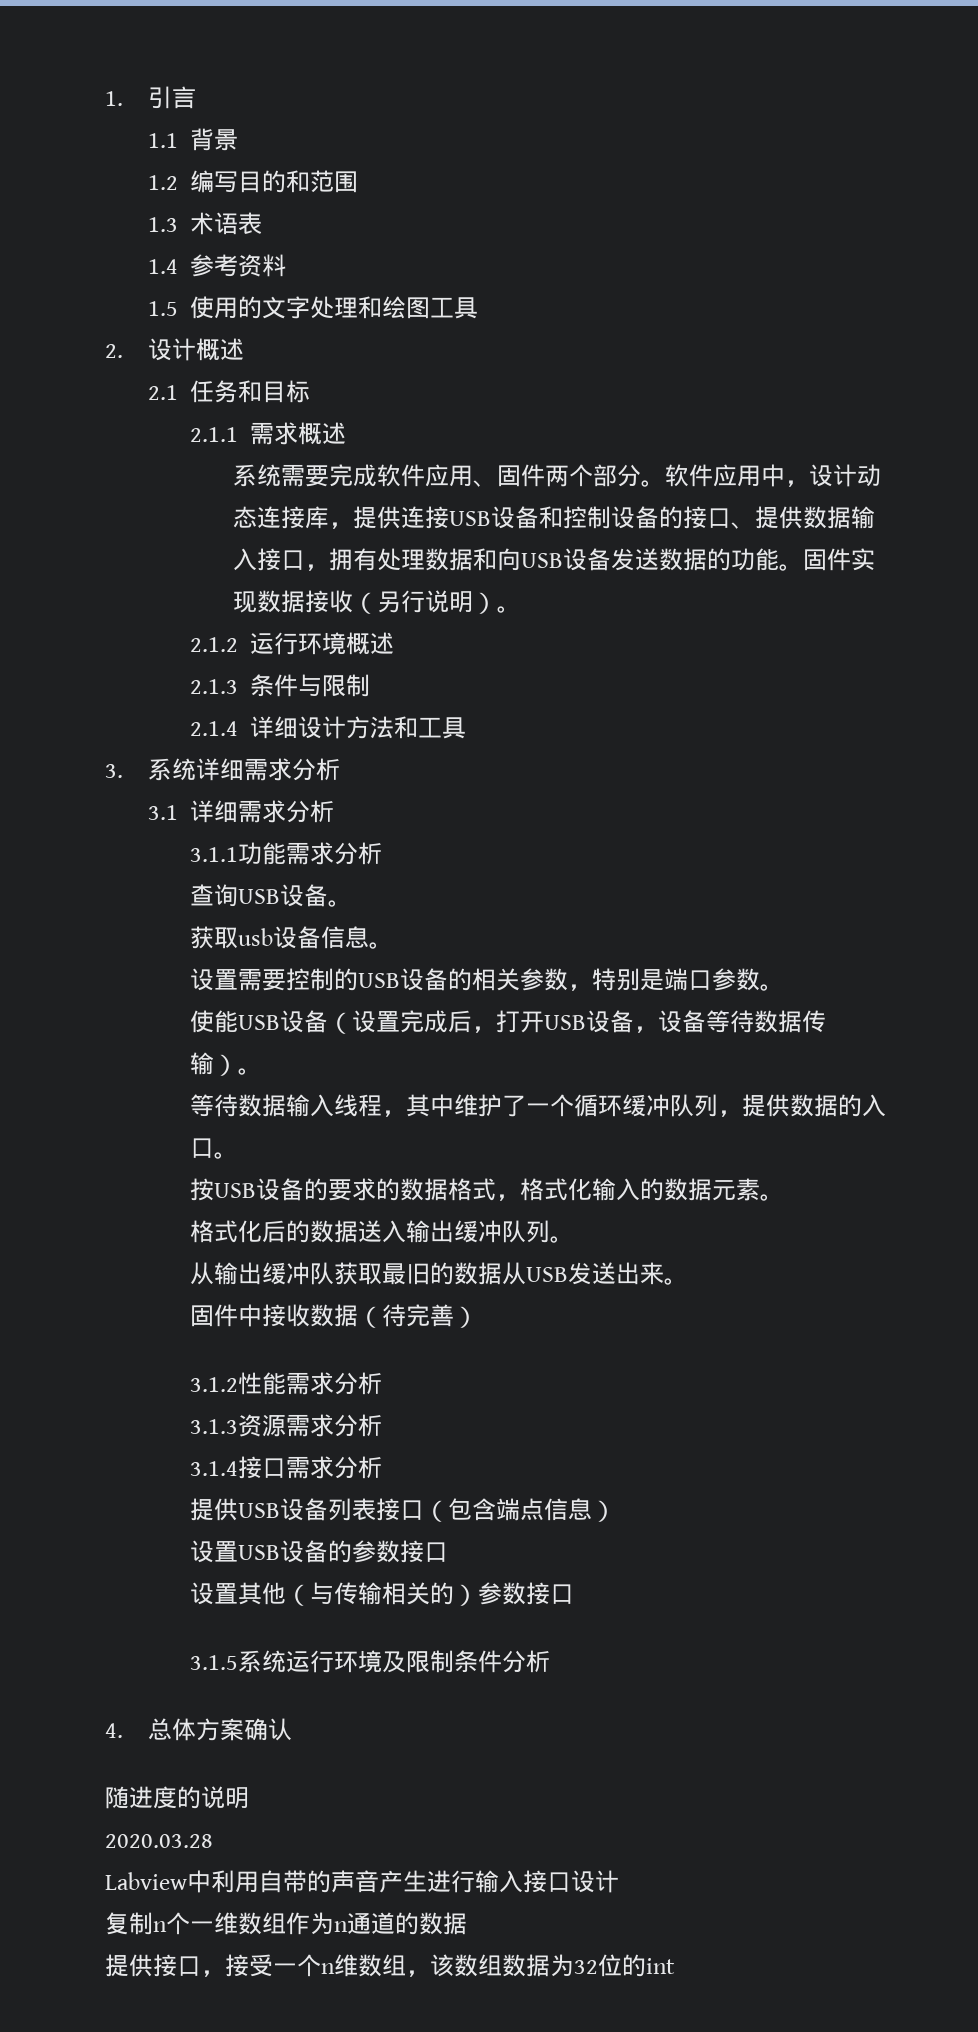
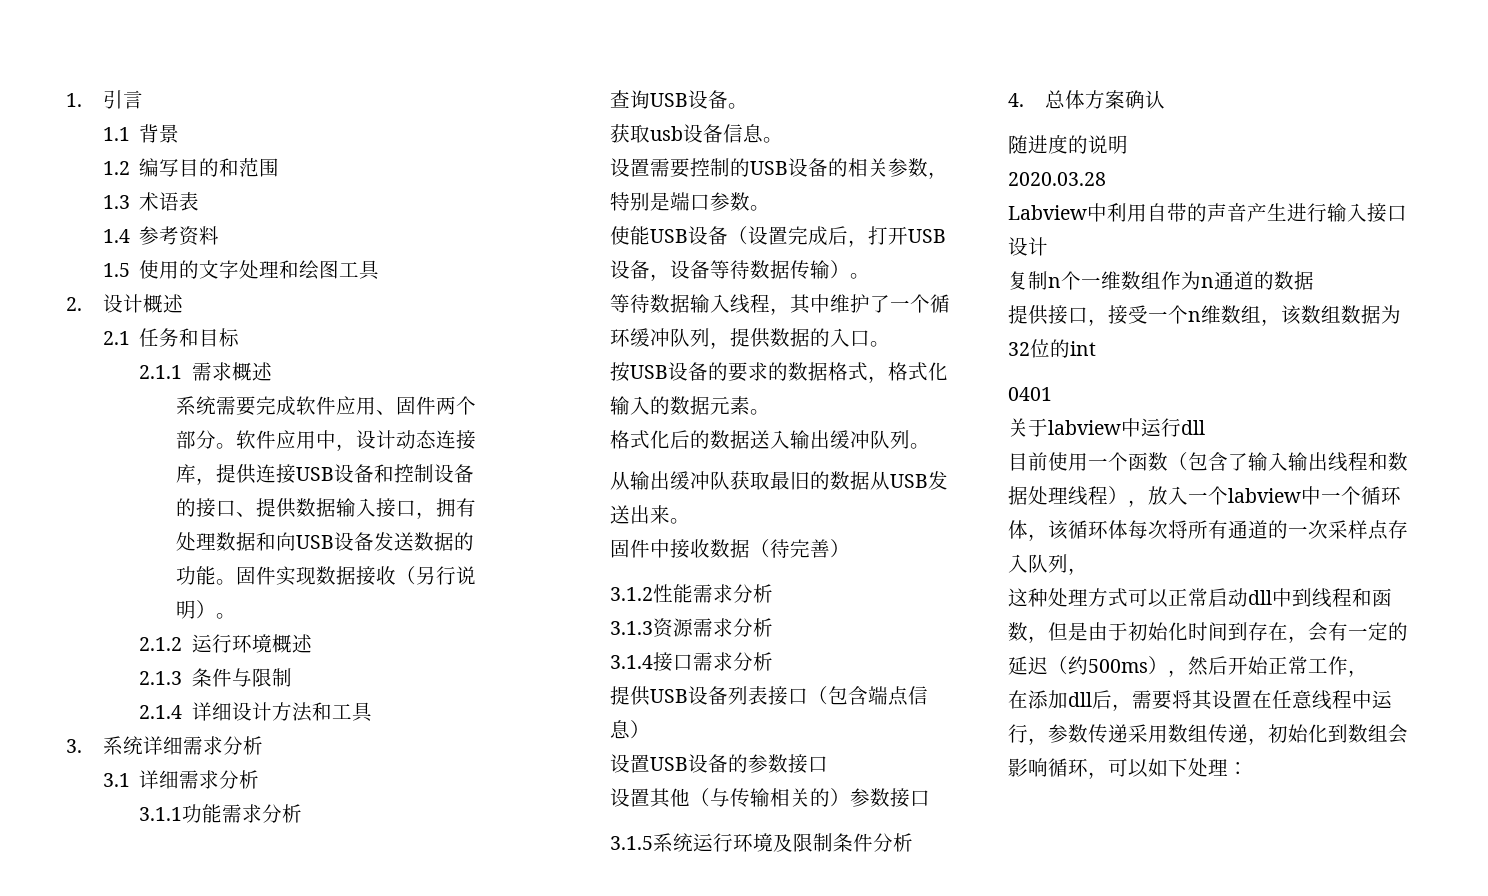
+ 0401
+ 关于labview中运行dll
+ 目前使用一个函数（包含了输入输出线程和数据处理线程），放入一个labview中一个循环体，该循环体每次将所有通道的一次采样点存入队列，
+ 这种处理方式可以正常启动dll中到线程和函数，但是由于初始化时间到存在，会有一定的延迟（约500ms），然后开始正常工作，
+ 在添加dll后，需要将其设置在任意线程中运行，参数传递采用数组传递，初始化到数组会影响循环，可以如下处理：

